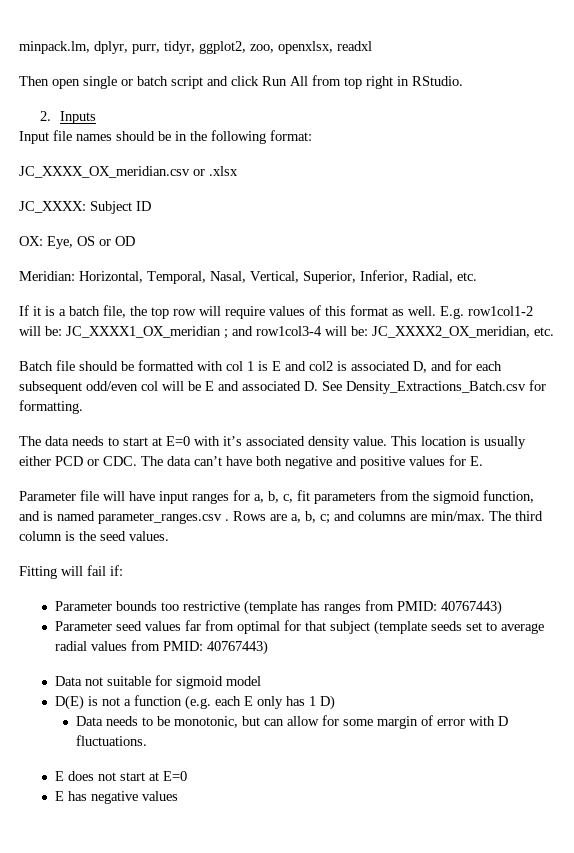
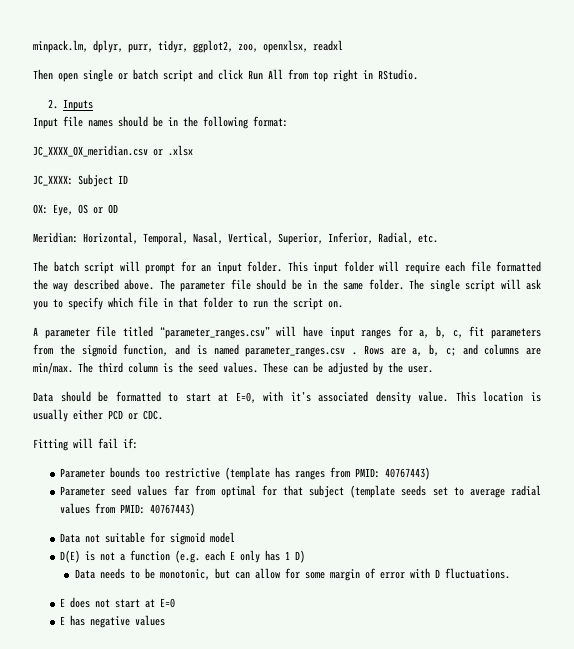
- If it is a batch file, the top row will require values of this format as well. E.g. row1col1-2 will be: JC_XXXX1_OX_meridian ; and row1col3-4 will be: JC_XXXX2_OX_meridian, etc.
- Batch file should be formatted with col 1 is E and col2 is associated D, and for each subsequent odd/even col will be E and associated D. See Density_Extractions_Batch.csv for formatting.
- The data needs to start at E=0 with it’s associated density value. This location is usually either PCD or CDC. The data can’t have both negative and positive values for E.
- Parameter file will have input ranges for a, b, c, fit parameters from the sigmoid function, and is named parameter_ranges.csv .
+ The batch script will prompt for an input folder. This input folder will require each file formatted the way described above. The parameter file should be in the same folder. The single script will ask you to specify which file in that folder to run the script on.
+ A parameter file titled “parameter_ranges.csv” will have input ranges for a, b, c, fit parameters from the sigmoid function, and is named parameter_ranges.csv .
+ These can be adjusted by the user.
+ Data should be formatted to start at E=0, with it’s associated density value. This location is usually either PCD or CDC.

